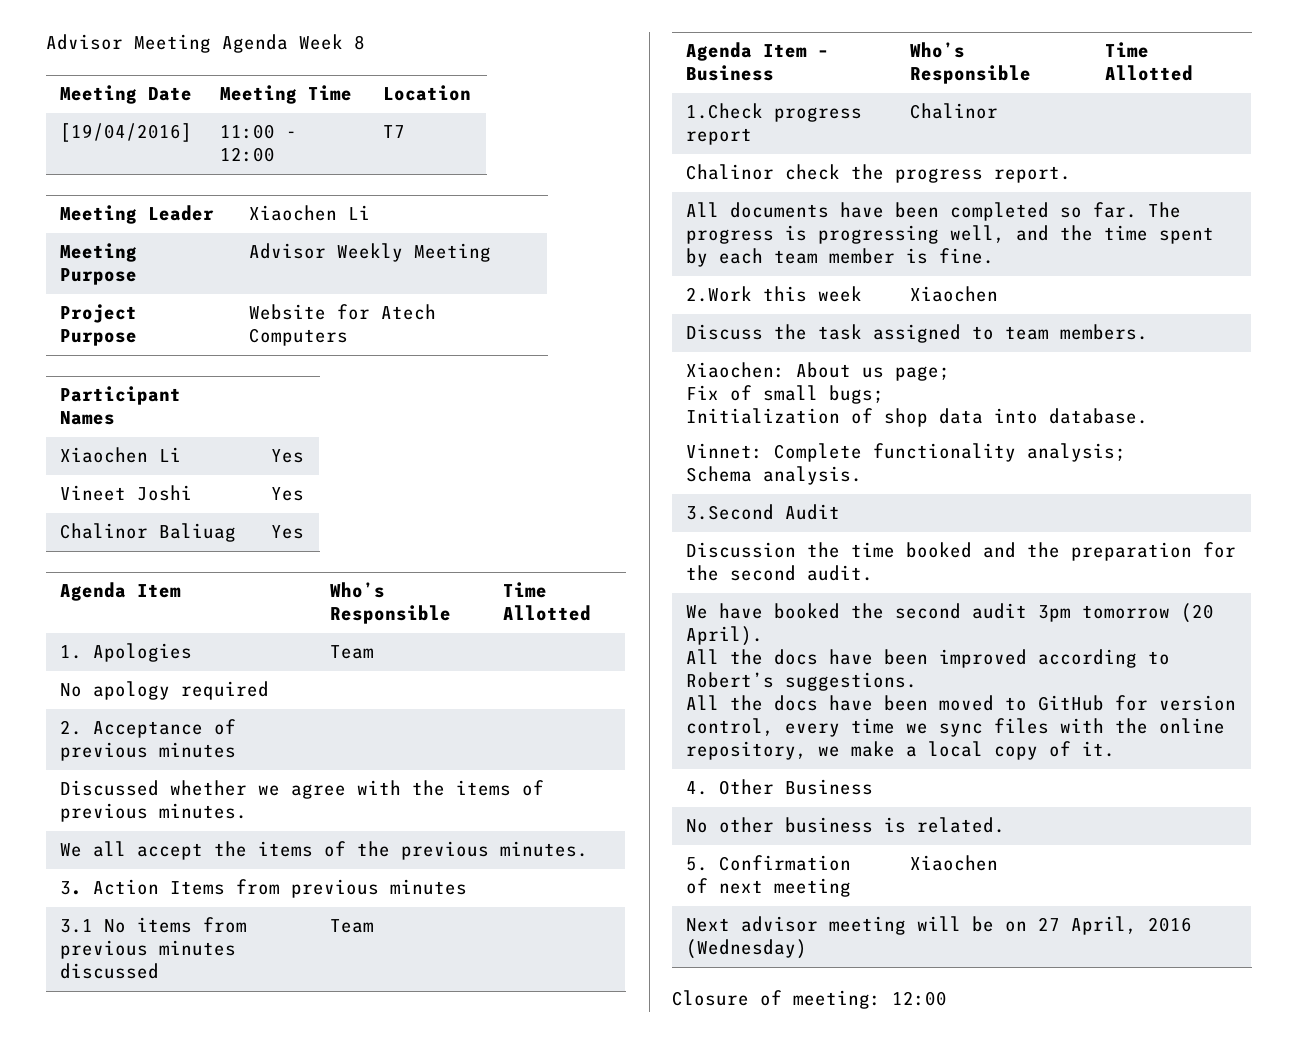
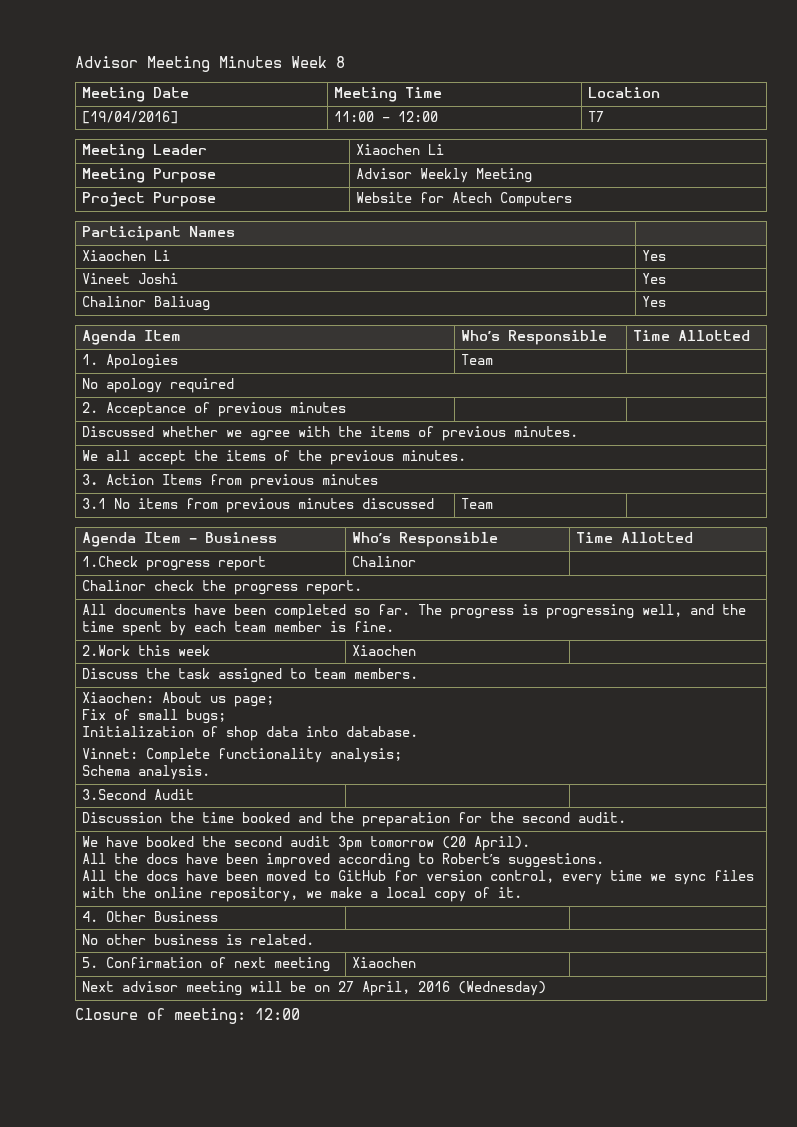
- Advisor Meeting Agenda Week 8
+ Advisor Meeting Minutes Week 8

